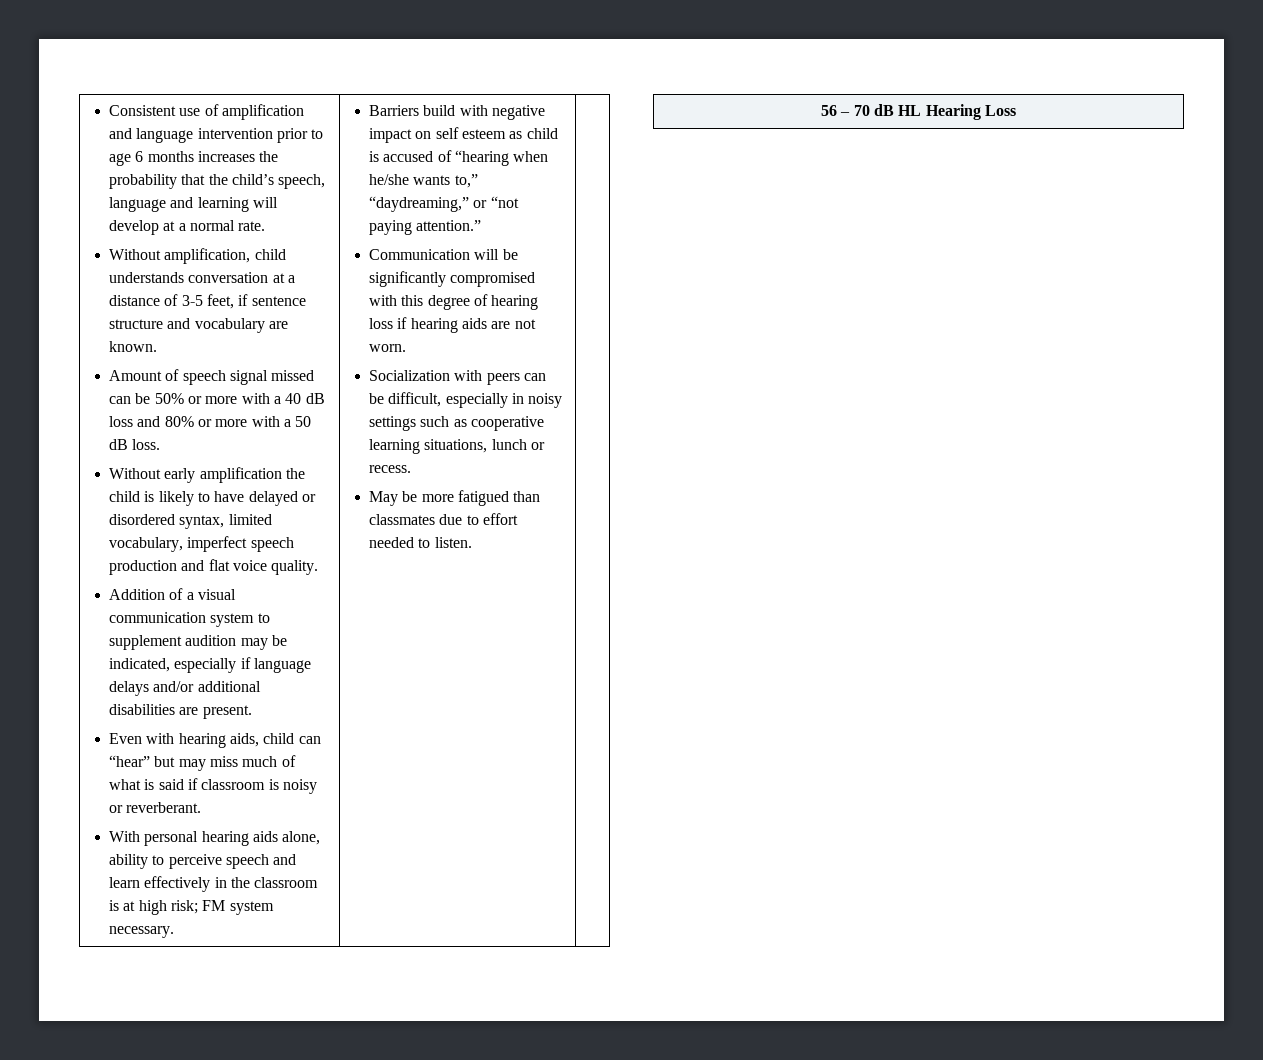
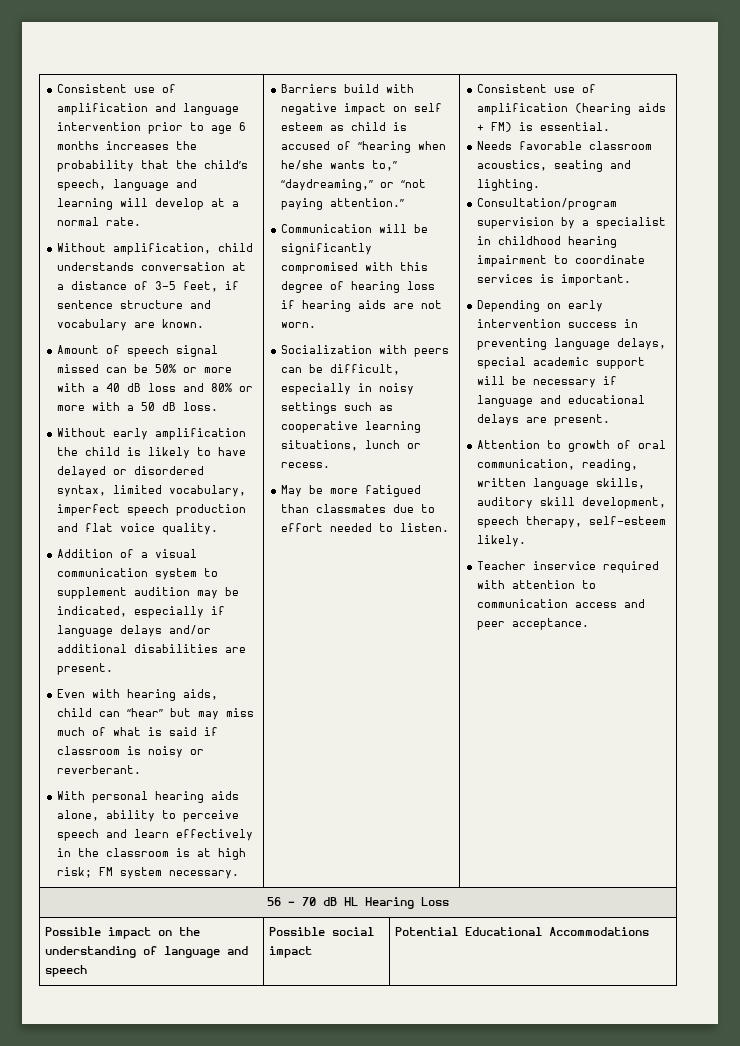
+ Consistent use of amplification (hearing aids + FM) is essential.
+ Needs favorable classroom acoustics, seating and lighting.
+ Consultation/program supervision by a specialist in childhood hearing impairment to coordinate services is important.
+ Depending on early intervention success in preventing language delays, special academic support will be necessary if language and educational delays are present.
+ Attention to growth of oral communication, reading, written language skills, auditory skill development, speech therapy, self-esteem likely.
+ Teacher inservice required with attention to communication access and peer acceptance.
+ Possible impact on the understanding of language and speech | Possible social impact | Potential Educational Accommodations

